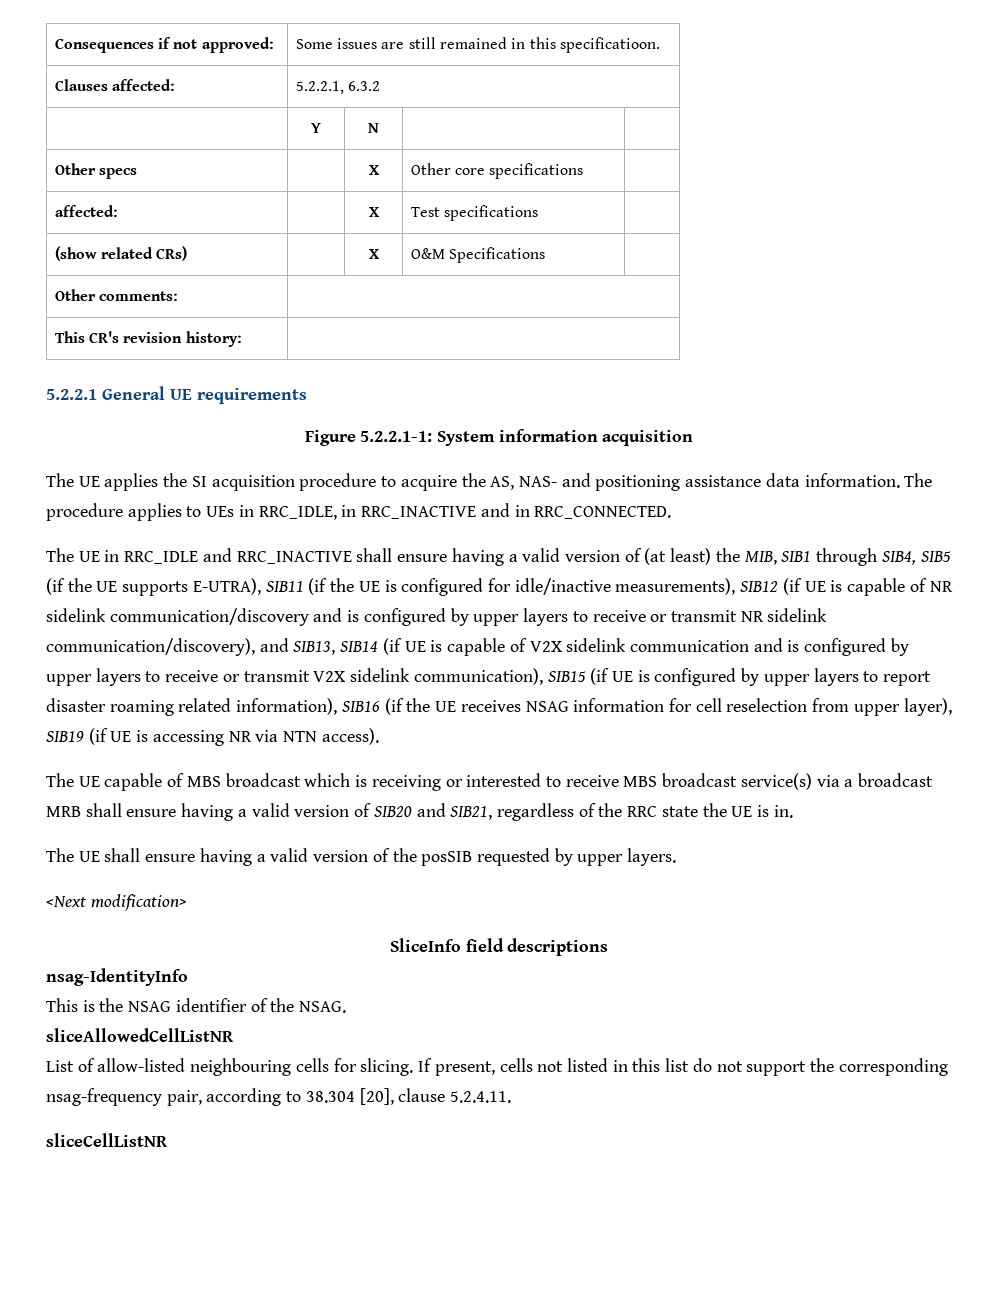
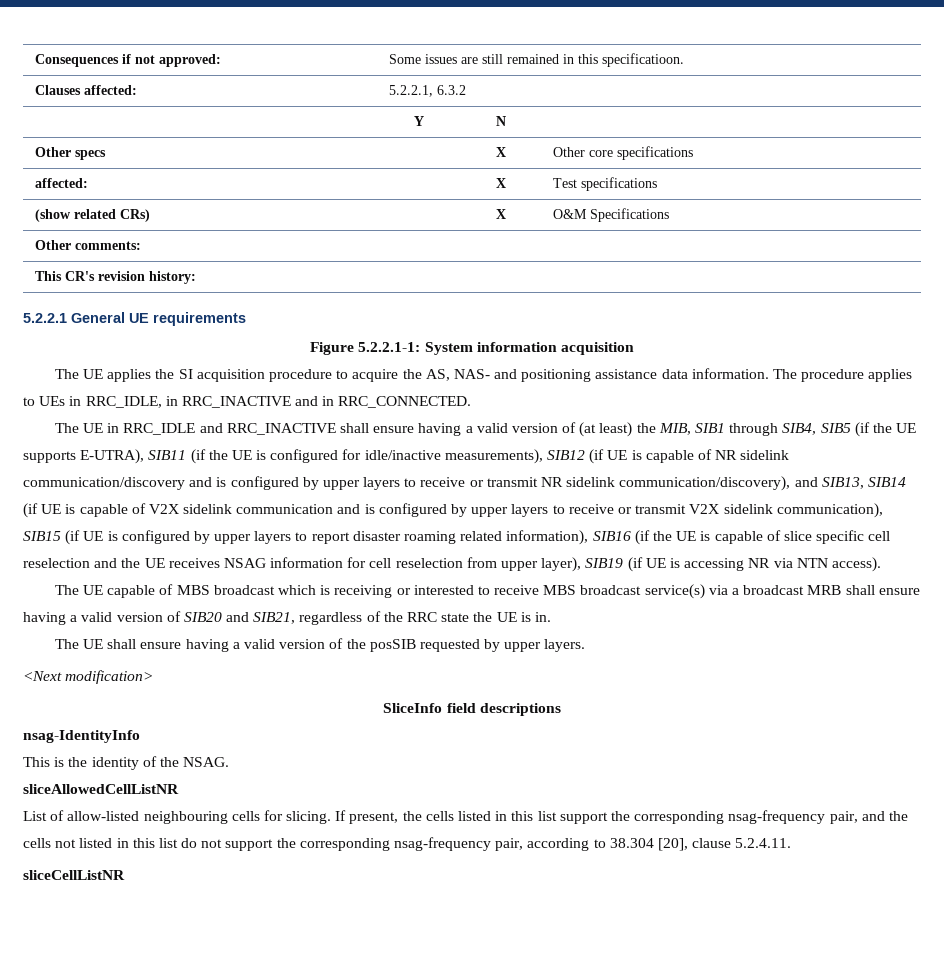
- The UE in RRC_IDLE and RRC_INACTIVE shall ensure having a valid version of (at least) the MIB, SIB1 through SIB4, SIB5 (if the UE supports E-UTRA), SIB11 (if the UE is configured for idle/inactive measurements), SIB12 (if UE is capable of NR sidelink communication/discovery and is configured by upper layers to receive or transmit NR sidelink communication/discovery), and SIB13, SIB14 (if UE is capable of V2X sidelink communication and is configured by upper layers to receive or transmit V2X sidelink communication), SIB15 (if UE is configured by upper layers to report disaster roaming related information), SIB16 (if the UE receives NSAG information for cell reselection from upper layer), SIB19 (if UE is accessing NR via NTN access).
+ The UE in RRC_IDLE and RRC_INACTIVE shall ensure having a valid version of (at least) the MIB, SIB1 through SIB4, SIB5 (if the UE supports E-UTRA), SIB11 (if the UE is configured for idle/inactive measurements), SIB12 (if UE is capable of NR sidelink communication/discovery and is configured by upper layers to receive or transmit NR sidelink communication/discovery), and SIB13, SIB14 (if UE is capable of V2X sidelink communication and is configured by upper layers to receive or transmit V2X sidelink communication), SIB15 (if UE is configured by upper layers to report disaster roaming related information), SIB16 (if the UE is capable of slice specific cell reselection and the UE receives NSAG information for cell reselection from upper layer), SIB19 (if UE is accessing NR via NTN access).
- This is the NSAG identifier of the NSAG.
+ This is the identity of the NSAG.
- If present, cells not listed in this list do not support the corresponding nsag-frequency pair, according to 38.304 [20], clause 5.2.4.11.
+ If present, the cells listed in this list support the corresponding nsag-frequency pair, and the cells not listed in this list do not support the corresponding nsag-frequency pair, according to 38.304 [20], clause 5.2.4.11.

